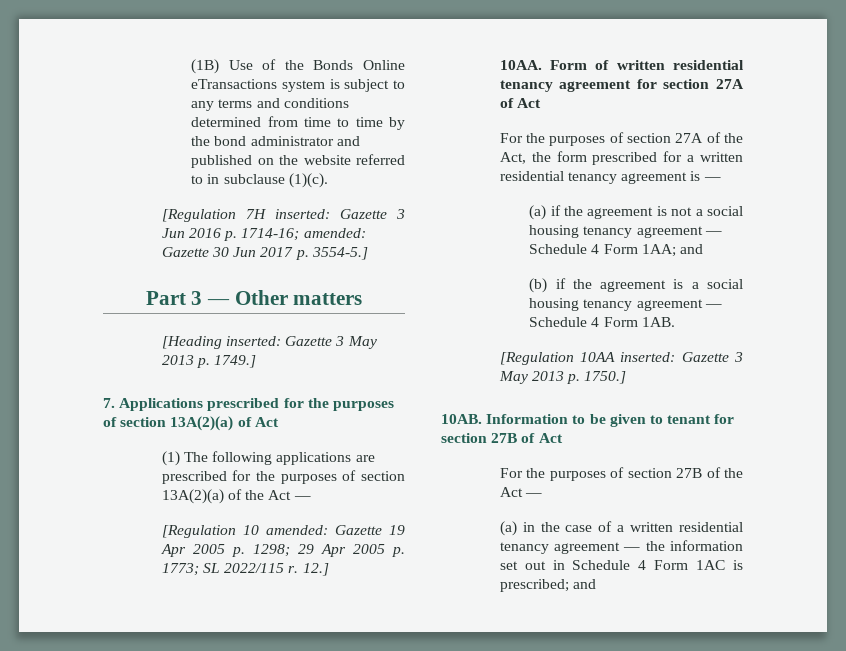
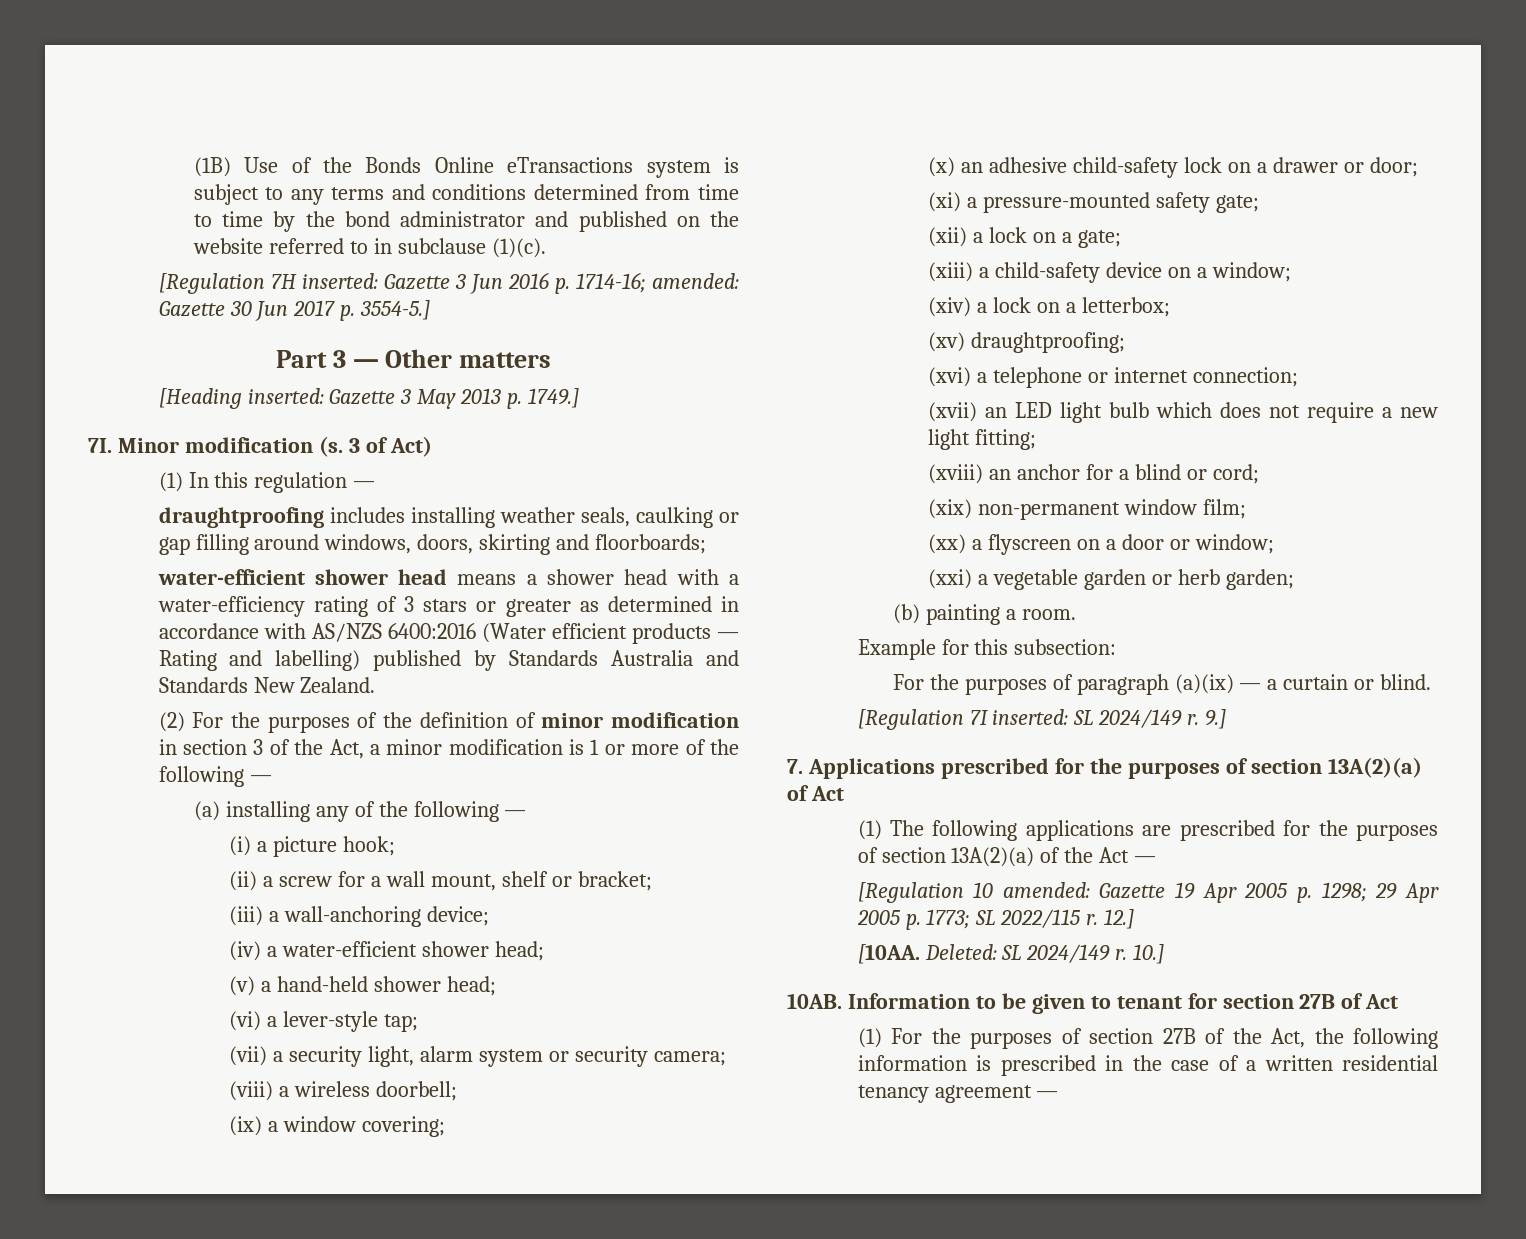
+ 7I. Minor modification (s. 3 of Act)
+ (1) In this regulation —
+ draughtproofing includes installing weather seals, caulking or gap filling around windows, doors, skirting and floorboards;
+ water-efficient shower head means a shower head with a water-efficiency rating of 3 stars or greater as determined in accordance with AS/NZS 6400:2016 (Water efficient products — Rating and labelling) published by Standards Australia and Standards New Zealand.
+ (2) For the purposes of the definition of minor modification in section 3 of the Act, a minor modification is 1 or more of the following —
+ (a) installing any of the following —
+ (i) a picture hook;
+ (ii) a screw for a wall mount, shelf or bracket;
+ (iii) a wall-anchoring device;
+ (iv) a water-efficient shower head;
+ (v) a hand-held shower head;
+ (vi) a lever-style tap;
+ (vii) a security light, alarm system or security camera;
+ (viii) a wireless doorbell;
+ (ix) a window covering;
+ (x) an adhesive child-safety lock on a drawer or door;
+ (xi) a pressure-mounted safety gate;
+ (xii) a lock on a gate;
+ (xiii) a child-safety device on a window;
+ (xiv) a lock on a letterbox;
+ (xv) draughtproofing;
+ (xvi) a telephone or internet connection;
+ (xvii) an LED light bulb which does not require a new light fitting;
+ (xviii) an anchor for a blind or cord;
+ (xix) non-permanent window film;
+ (xx) a flyscreen on a door or window;
+ (xxi) a vegetable garden or herb garden;
+ (b) painting a room.
+ Example for this subsection:
+ For the purposes of paragraph (a)(ix) — a curtain or blind.
+ [Regulation 7I inserted: SL 2024/149 r. 9.]
- 10AA. Form of written residential tenancy agreement for section 27A of Act
- For the purposes of section 27A of the Act, the form prescribed for a written residential tenancy agreement is —
- (a) if the agreement is not a social housing tenancy agreement — Schedule 4 Form 1AA; and
- (b) if the agreement is a social housing tenancy agreement — Schedule 4 Form 1AB.
- [Regulation 10AA inserted: Gazette 3 May 2013 p. 1750.]
+ [10AA. Deleted: SL 2024/149 r. 10.]
- For the purposes of section 27B of the Act —
- (a) in the case of a written residential tenancy agreement — the information set out in Schedule 4 Form 1AC is prescribed; and
+ (1) For the purposes of section 27B of the Act, the following information is prescribed in the case of a written residential tenancy agreement —

